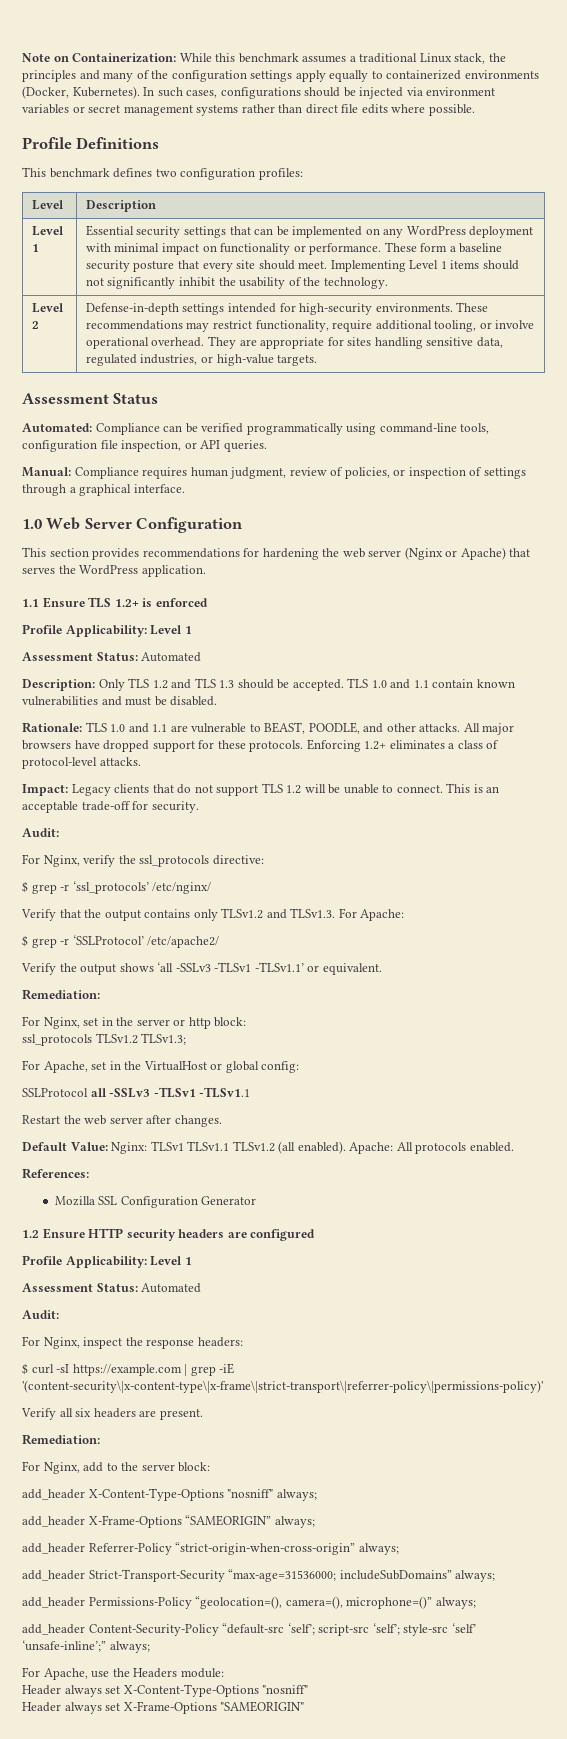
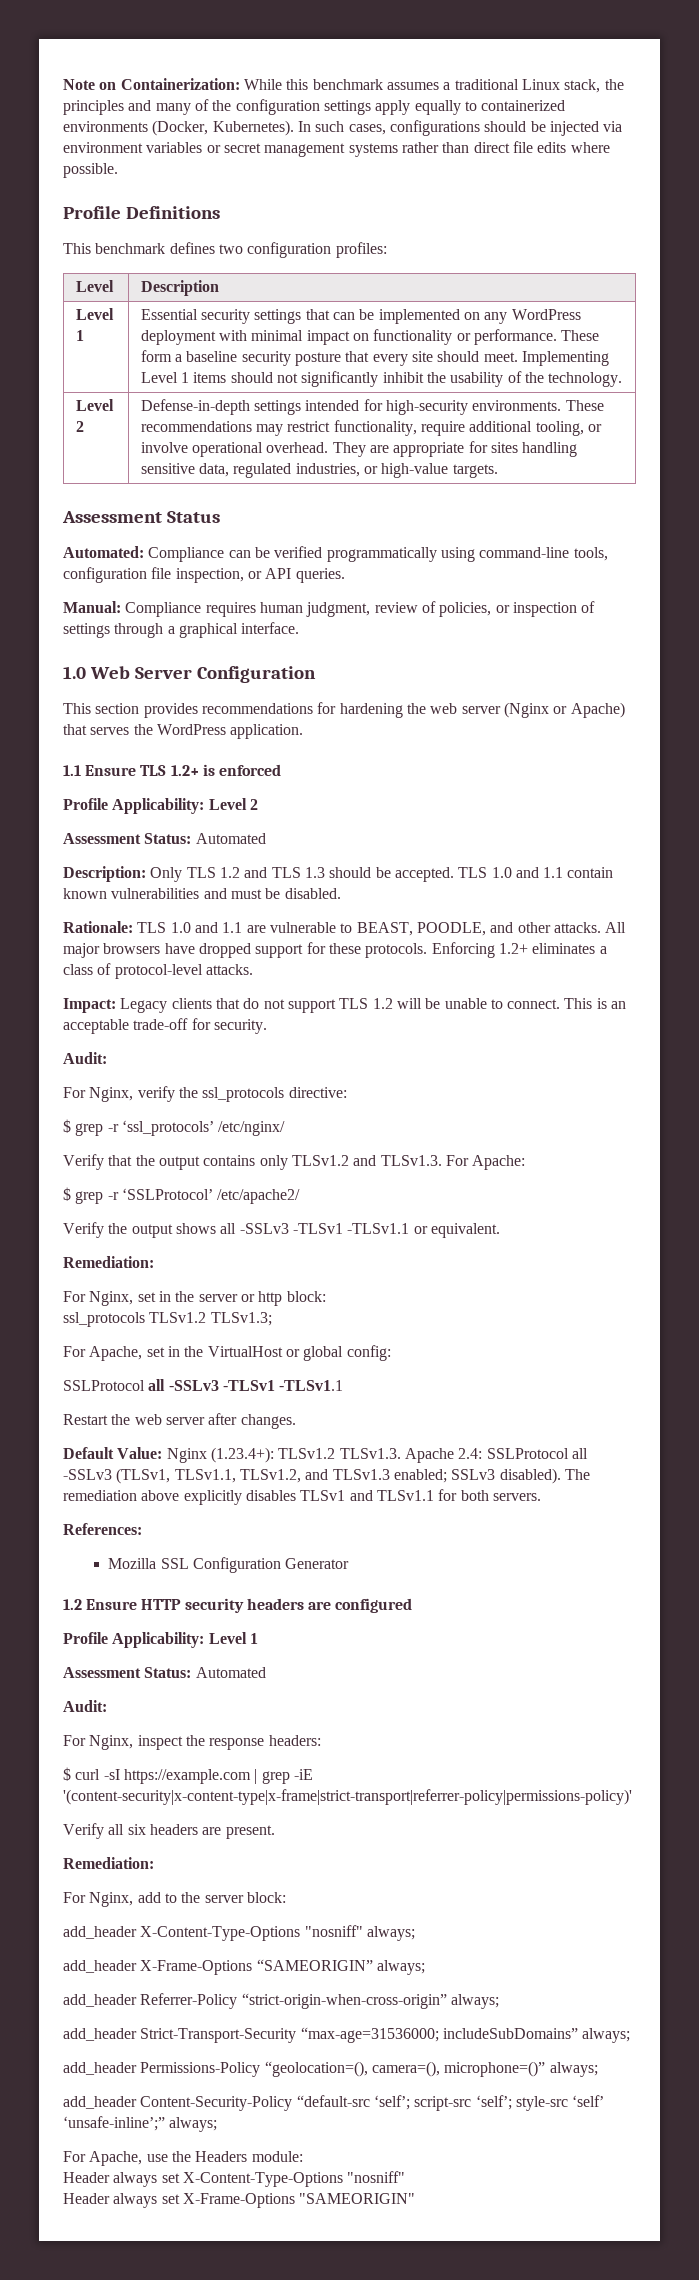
  1.1 Ensure TLS 1.2+ is enforced
- Profile Applicability: Level 1
+ Profile Applicability: Level 2
- Verify the output shows ‘all -SSLv3 -TLSv1 -TLSv1.1’ or equivalent.
+ Verify the output shows all -SSLv3 -TLSv1 -TLSv1.1 or equivalent.
- Default Value: Nginx: TLSv1 TLSv1.1 TLSv1.2 (all enabled). Apache: All protocols enabled.
+ Default Value: Nginx (1.23.4+): TLSv1.2 TLSv1.3. Apache 2.4: SSLProtocol all -SSLv3 (TLSv1, TLSv1.1, TLSv1.2, and TLSv1.3 enabled; SSLv3 disabled). The remediation above explicitly disables TLSv1 and TLSv1.1 for both servers.
- $ curl -sI https://example.com | grep -iE '(content-security\|x-content-type\|x-frame\|strict-transport\|referrer-policy\|permissions-policy)'
+ $ curl -sI https://example.com | grep -iE '(content-security|x-content-type|x-frame|strict-transport|referrer-policy|permissions-policy)'

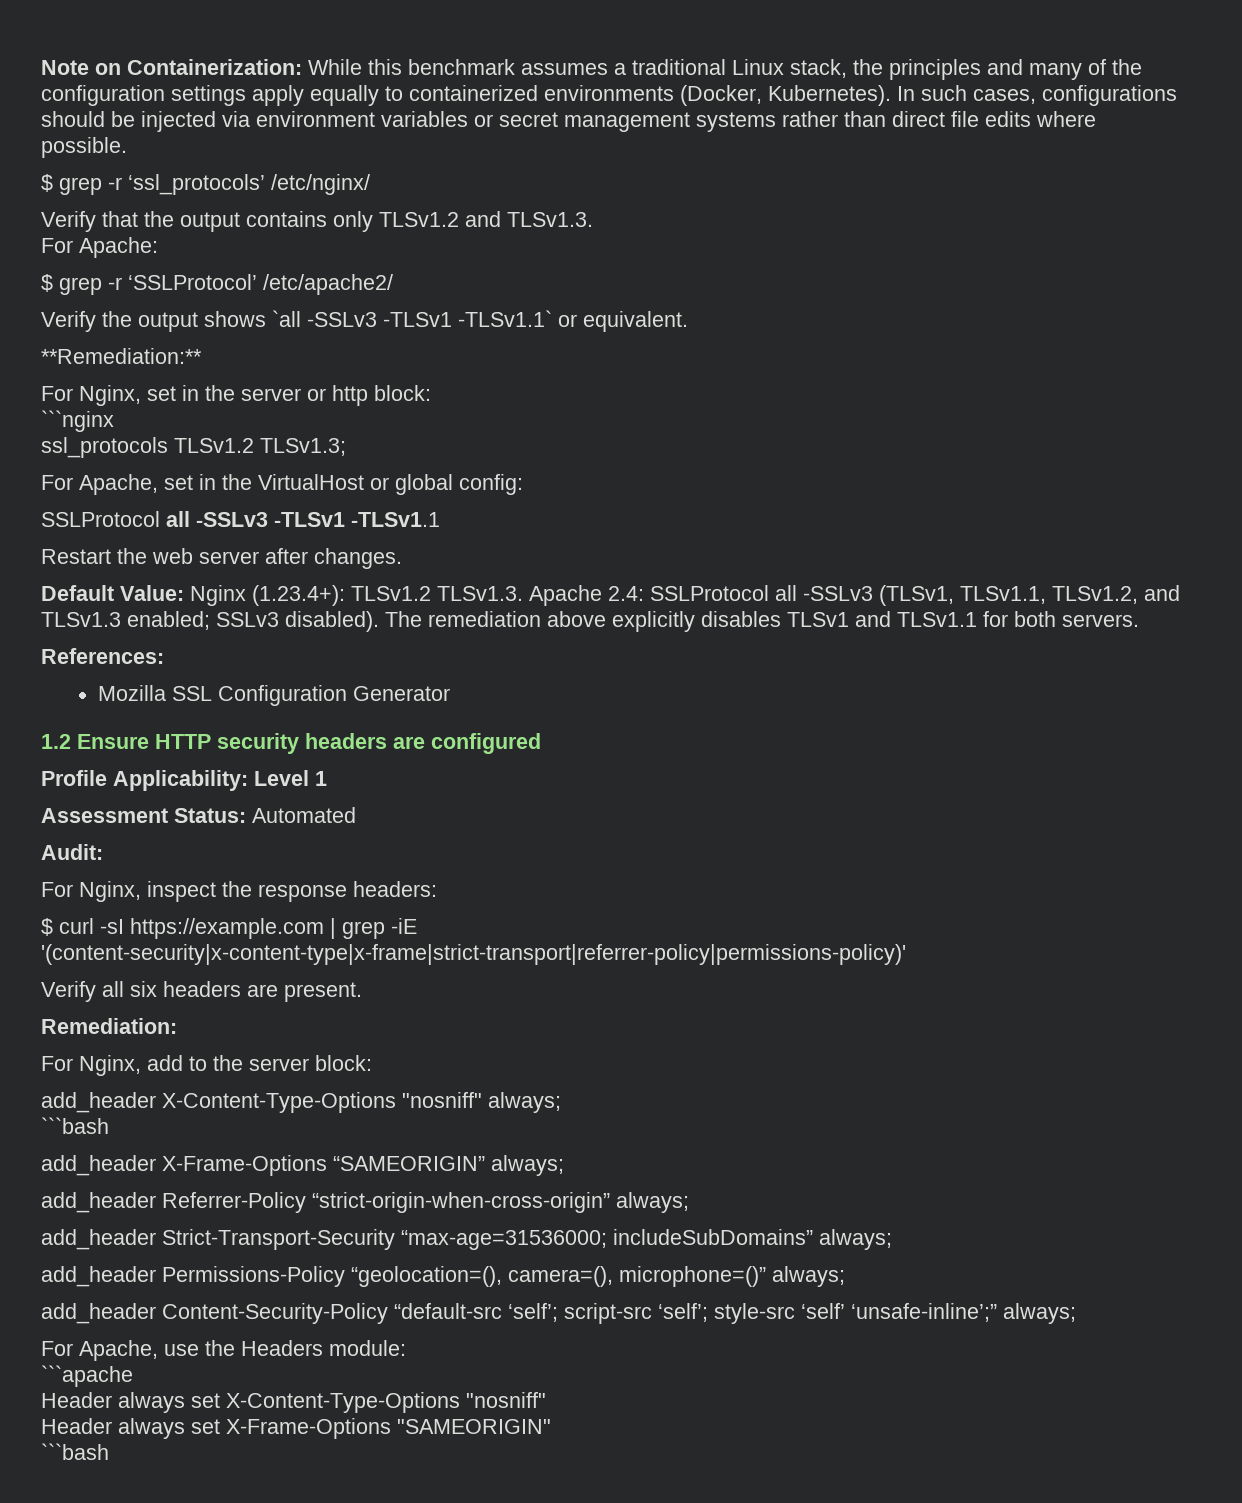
- Profile Definitions
- This benchmark defines two configuration profiles:
- Level | Description
- Level 1 | Essential security settings that can be implemented on any WordPress deployment with minimal impact on functionality or performance. These form a baseline security posture that every site should meet. Implementing Level 1 items should not significantly inhibit the usability of the technology.
- Level 2 | Defense-in-depth settings intended for high-security environments. These recommendations may restrict functionality, require additional tooling, or involve operational overhead. They are appropriate for sites handling sensitive data, regulated industries, or high-value targets.
- Assessment Status
- Automated: Compliance can be verified programmatically using command-line tools, configuration file inspection, or API queries.
- Manual: Compliance requires human judgment, review of policies, or inspection of settings through a graphical interface.
- 1.0 Web Server Configuration
- This section provides recommendations for hardening the web server (Nginx or Apache) that serves the WordPress application.
- 1.1 Ensure TLS 1.2+ is enforced
- Profile Applicability: Level 2
- Assessment Status: Automated
- Description: Only TLS 1.2 and TLS 1.3 should be accepted. TLS 1.0 and 1.1 contain known vulnerabilities and must be disabled.
- Rationale: TLS 1.0 and 1.1 are vulnerable to BEAST, POODLE, and other attacks. All major browsers have dropped support for these protocols. Enforcing 1.2+ eliminates a class of protocol-level attacks.
- Impact: Legacy clients that do not support TLS 1.2 will be unable to connect. This is an acceptable trade-off for security.
- Audit:
- For Nginx, verify the ssl_protocols directive:
- Verify that the output contains only TLSv1.2 and TLSv1.3. For Apache:
+ Verify that the output contains only TLSv1.2 and TLSv1.3.
+ For Apache:
- Verify the output shows all -SSLv3 -TLSv1 -TLSv1.1 or equivalent.
- Remediation:
+ Verify the output shows `all -SSLv3 -TLSv1 -TLSv1.1` or equivalent.
+ **Remediation:**
+ ```nginx
  add_header X-Content-Type-Options "nosniff" always;
+ ```bash
+ ```apache
  Header always set X-Frame-Options "SAMEORIGIN"
+ ```bash

